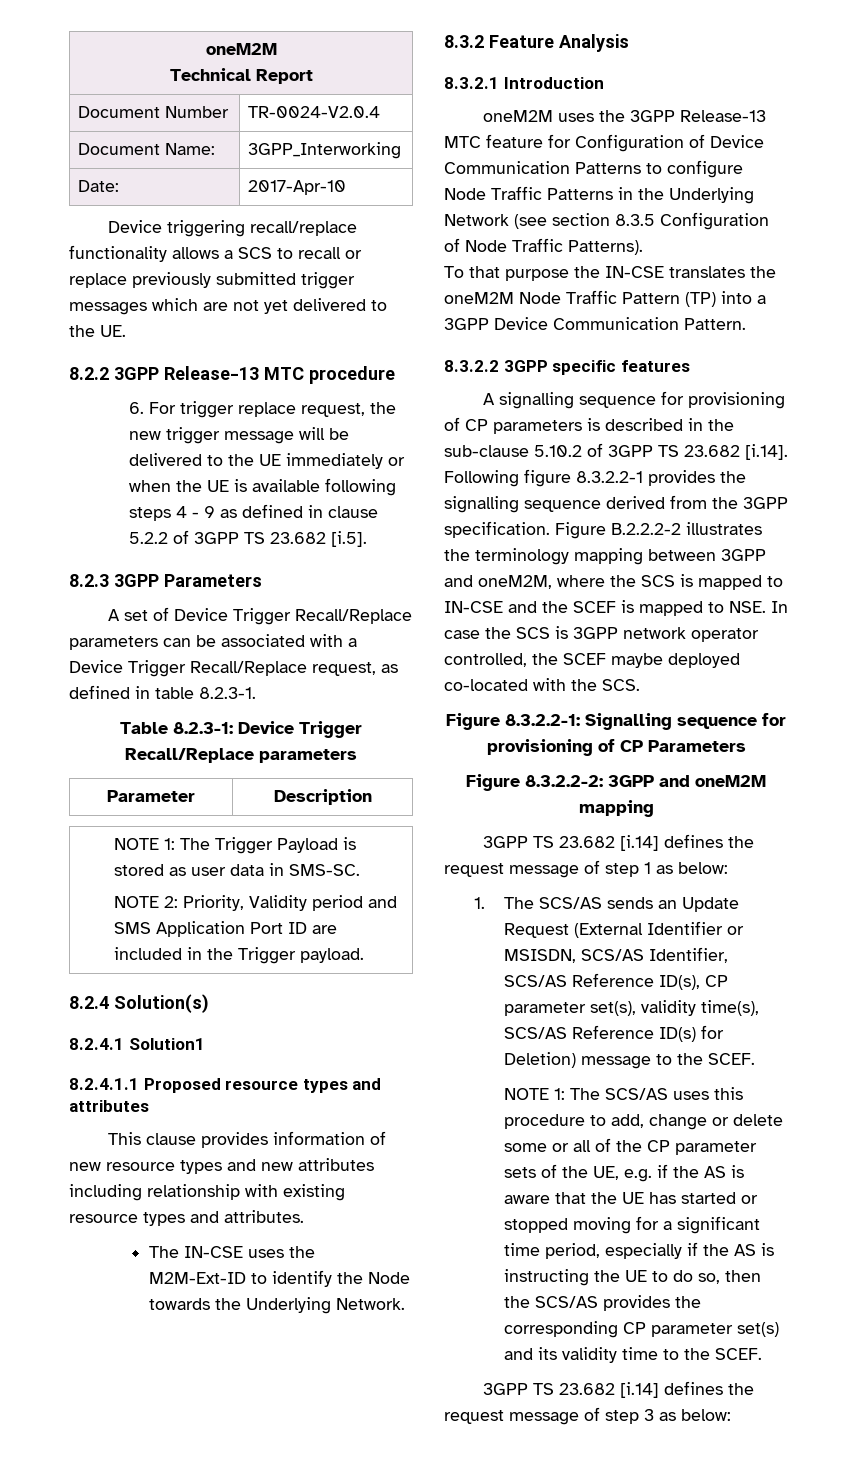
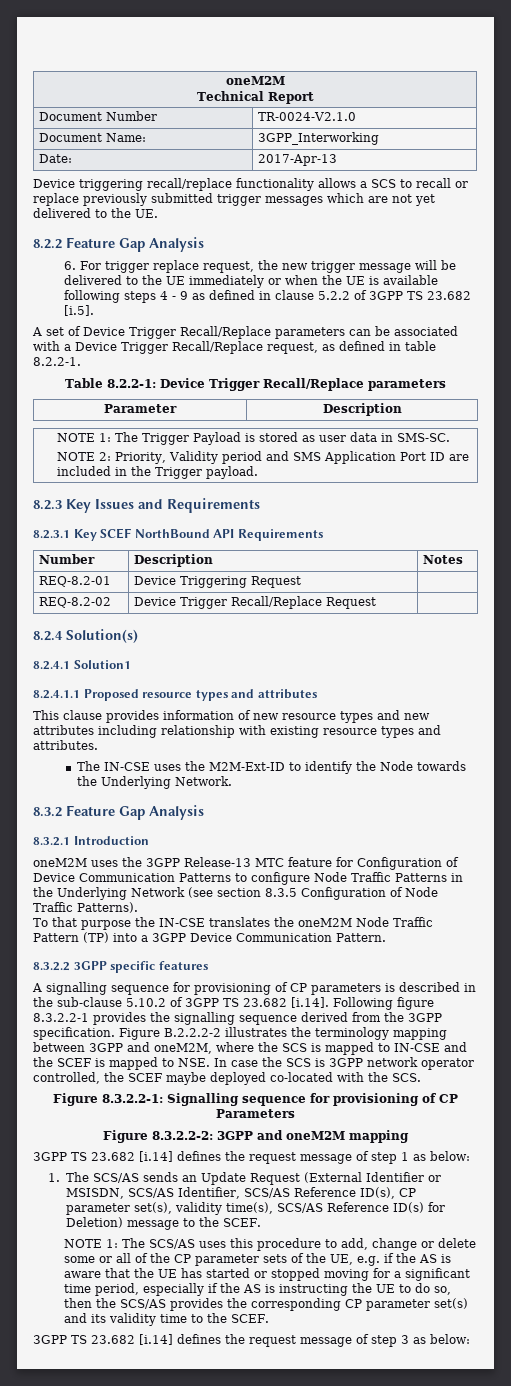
- Document Number | TR-0024-V2.0.4
+ Document Number | TR-0024-V2.1.0
- Date: | 2017-Apr-10
+ Date: | 2017-Apr-13
- 8.2.2 3GPP Release-13 MTC procedure
+ 8.2.2 Feature Gap Analysis
- 8.2.3 3GPP Parameters
- A set of Device Trigger Recall/Replace parameters can be associated with a Device Trigger Recall/Replace request, as defined in table 8.2.3-1.
+ A set of Device Trigger Recall/Replace parameters can be associated with a Device Trigger Recall/Replace request, as defined in table 8.2.2-1.
- Table 8.2.3-1: Device Trigger Recall/Replace parameters
+ Table 8.2.2-1: Device Trigger Recall/Replace parameters
+ 8.2.3 Key Issues and Requirements
+ 8.2.3.1 Key SCEF NorthBound API Requirements
+ Number | Description | Notes
+ REQ-8.2-01 | Device Triggering Request |
+ REQ-8.2-02 | Device Trigger Recall/Replace Request |
- 8.3.2 Feature Analysis
+ 8.3.2 Feature Gap Analysis

